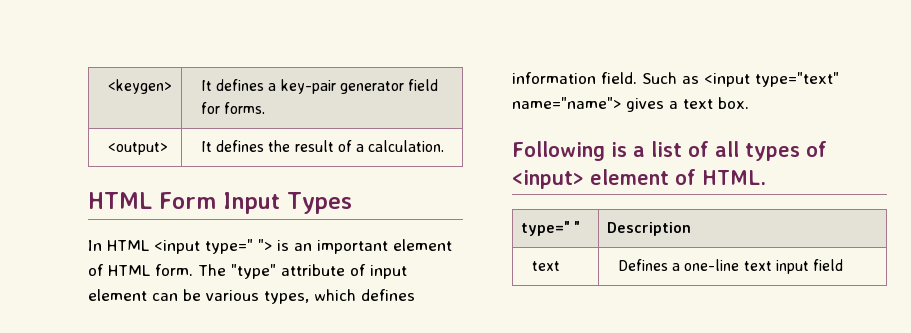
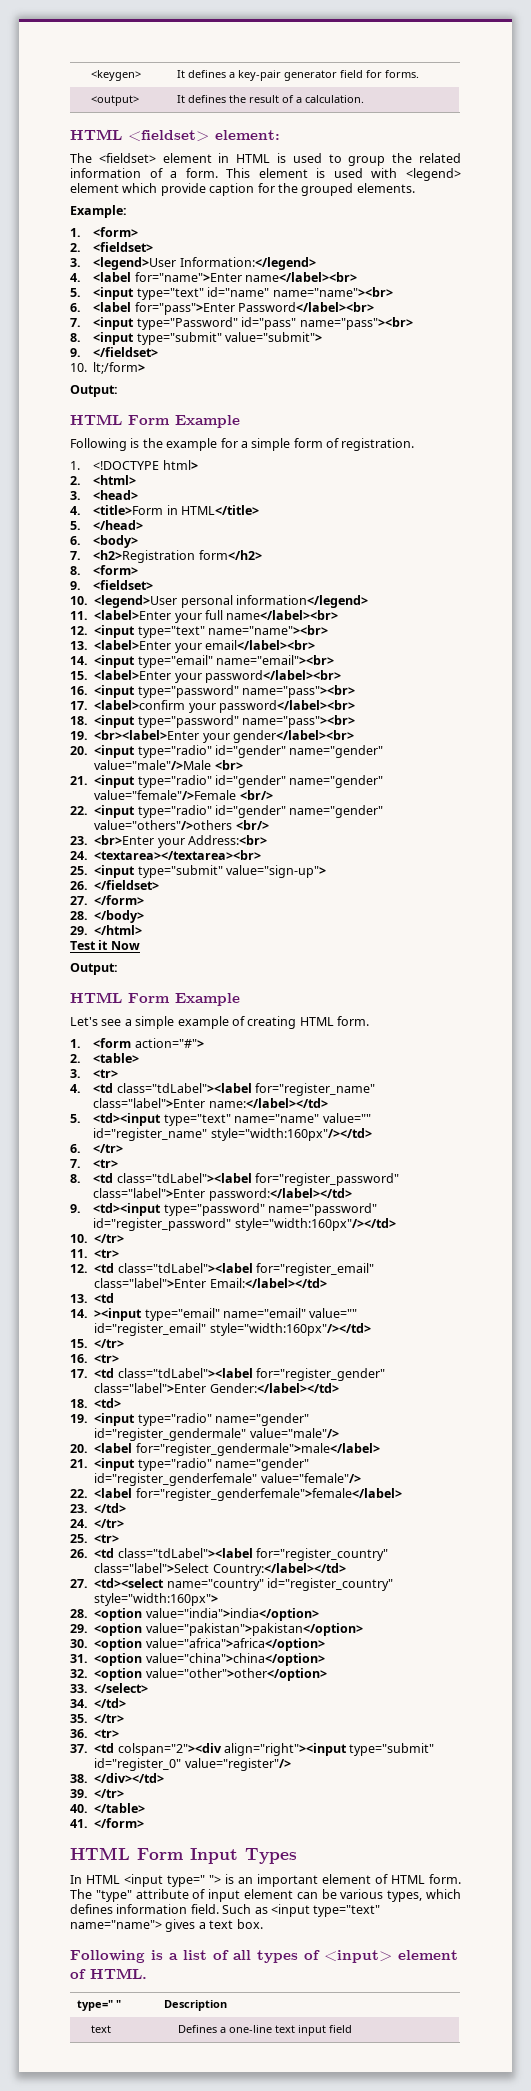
+ HTML <fieldset> element:
+ The <fieldset> element in HTML is used to group the related information of a form. This element is used with <legend> element which provide caption for the grouped elements.
+ Example:
+ 1. <form>
+ 2. <fieldset>
+ 3. <legend>User Information:</legend>
+ 4. <label for="name">Enter name</label><br>
+ 5. <input type="text" id="name" name="name"><br>
+ 6. <label for="pass">Enter Password</label><br>
+ 7. <input type="Password" id="pass" name="pass"><br>
+ 8. <input type="submit" value="submit">
+ 9. </fieldset>
+ 10. lt;/form>
+ Output:
+ HTML Form Example
+ Following is the example for a simple form of registration.
+ 1. <!DOCTYPE html>
+ 2. <html>
+ 3. <head>
+ 4. <title>Form in HTML</title>
+ 5. </head>
+ 6. <body>
+ 7. <h2>Registration form</h2>
+ 8. <form>
+ 9. <fieldset>
+ 10. <legend>User personal information</legend>
+ 11. <label>Enter your full name</label><br>
+ 12. <input type="text" name="name"><br>
+ 13. <label>Enter your email</label><br>
+ 14. <input type="email" name="email"><br>
+ 15. <label>Enter your password</label><br>
+ 16. <input type="password" name="pass"><br>
+ 17. <label>confirm your password</label><br>
+ 18. <input type="password" name="pass"><br>
+ 19. <br><label>Enter your gender</label><br>
+ 20. <input type="radio" id="gender" name="gender" value="male"/>Male <br>
+ 21. <input type="radio" id="gender" name="gender" value="female"/>Female <br/>
+ 22. <input type="radio" id="gender" name="gender" value="others"/>others <br/>
+ 23. <br>Enter your Address:<br>
+ 24. <textarea></textarea><br>
+ 25. <input type="submit" value="sign-up">
+ 26. </fieldset>
+ 27. </form>
+ 28. </body>
+ 29. </html>
+ Test it Now
+ Output:
+ HTML Form Example
+ Let's see a simple example of creating HTML form.
+ 1. <form action="#">
+ 2. <table>
+ 3. <tr>
+ 4. <td class="tdLabel"><label for="register_name" class="label">Enter name:</label></td>
+ 5. <td><input type="text" name="name" value="" id="register_name" style="width:160px"/></td>
+ 6. </tr>
+ 7. <tr>
+ 8. <td class="tdLabel"><label for="register_password" class="label">Enter password:</label></td>
+ 9. <td><input type="password" name="password" id="register_password" style="width:160px"/></td>
+ 10. </tr>
+ 11. <tr>
+ 12. <td class="tdLabel"><label for="register_email" class="label">Enter Email:</label></td>
+ 13. <td
+ 14. ><input type="email" name="email" value="" id="register_email" style="width:160px"/></td>
+ 15. </tr>
+ 16. <tr>
+ 17. <td class="tdLabel"><label for="register_gender" class="label">Enter Gender:</label></td>
+ 18. <td>
+ 19. <input type="radio" name="gender" id="register_gendermale" value="male"/>
+ 20. <label for="register_gendermale">male</label>
+ 21. <input type="radio" name="gender" id="register_genderfemale" value="female"/>
+ 22. <label for="register_genderfemale">female</label>
+ 23. </td>
+ 24. </tr>
+ 25. <tr>
+ 26. <td class="tdLabel"><label for="register_country" class="label">Select Country:</label></td>
+ 27. <td><select name="country" id="register_country" style="width:160px">
+ 28. <option value="india">india</option>
+ 29. <option value="pakistan">pakistan</option>
+ 30. <option value="africa">africa</option>
+ 31. <option value="china">china</option>
+ 32. <option value="other">other</option>
+ 33. </select>
+ 34. </td>
+ 35. </tr>
+ 36. <tr>
+ 37. <td colspan="2"><div align="right"><input type="submit" id="register_0" value="register"/>
+ 38. </div></td>
+ 39. </tr>
+ 40. </table>
+ 41. </form>

